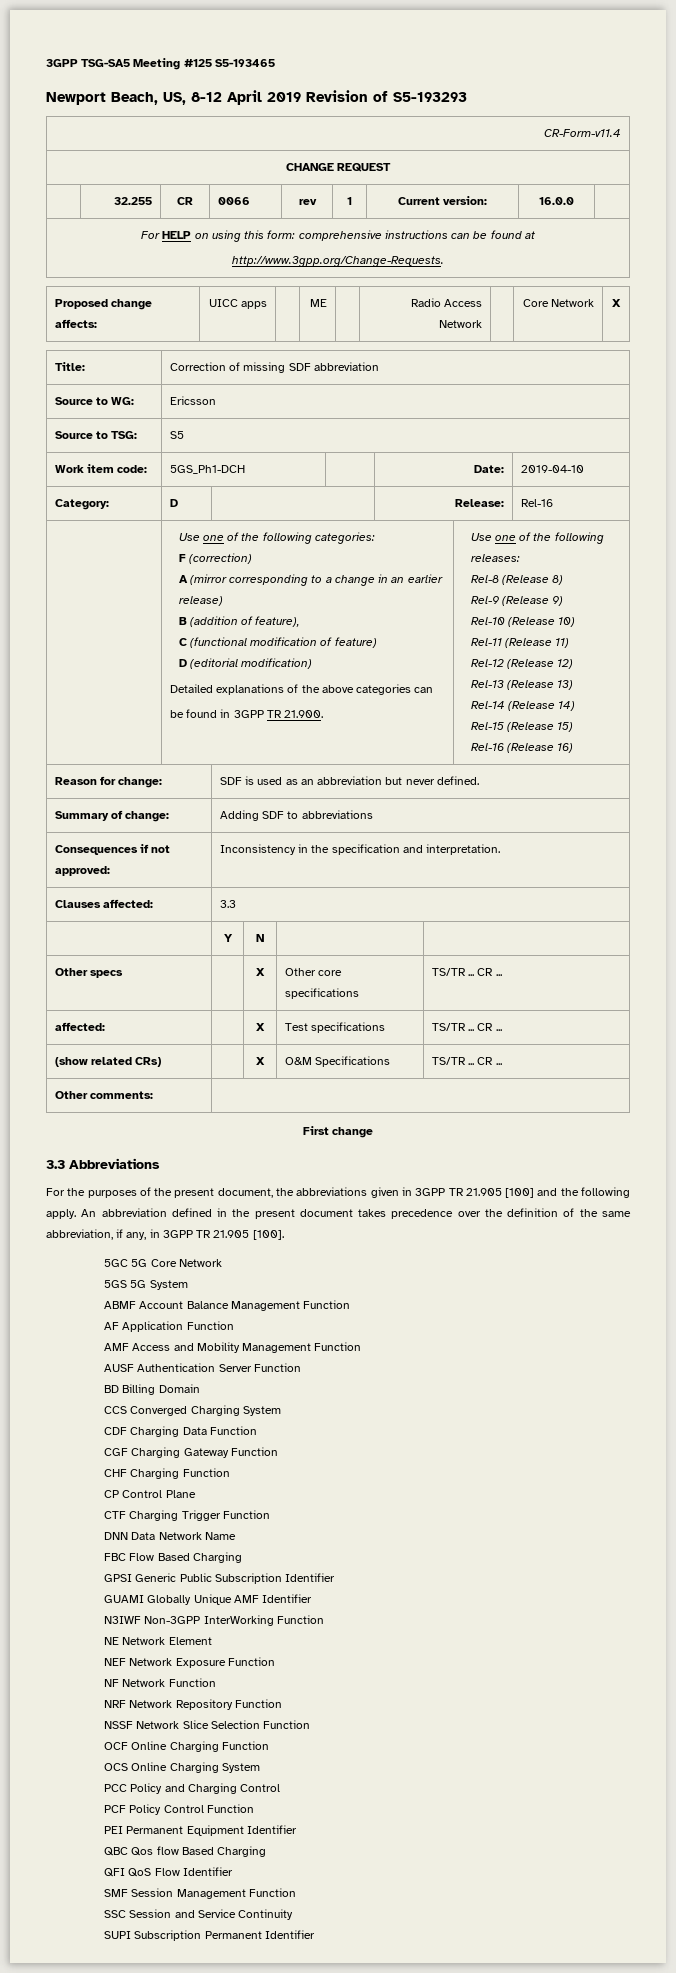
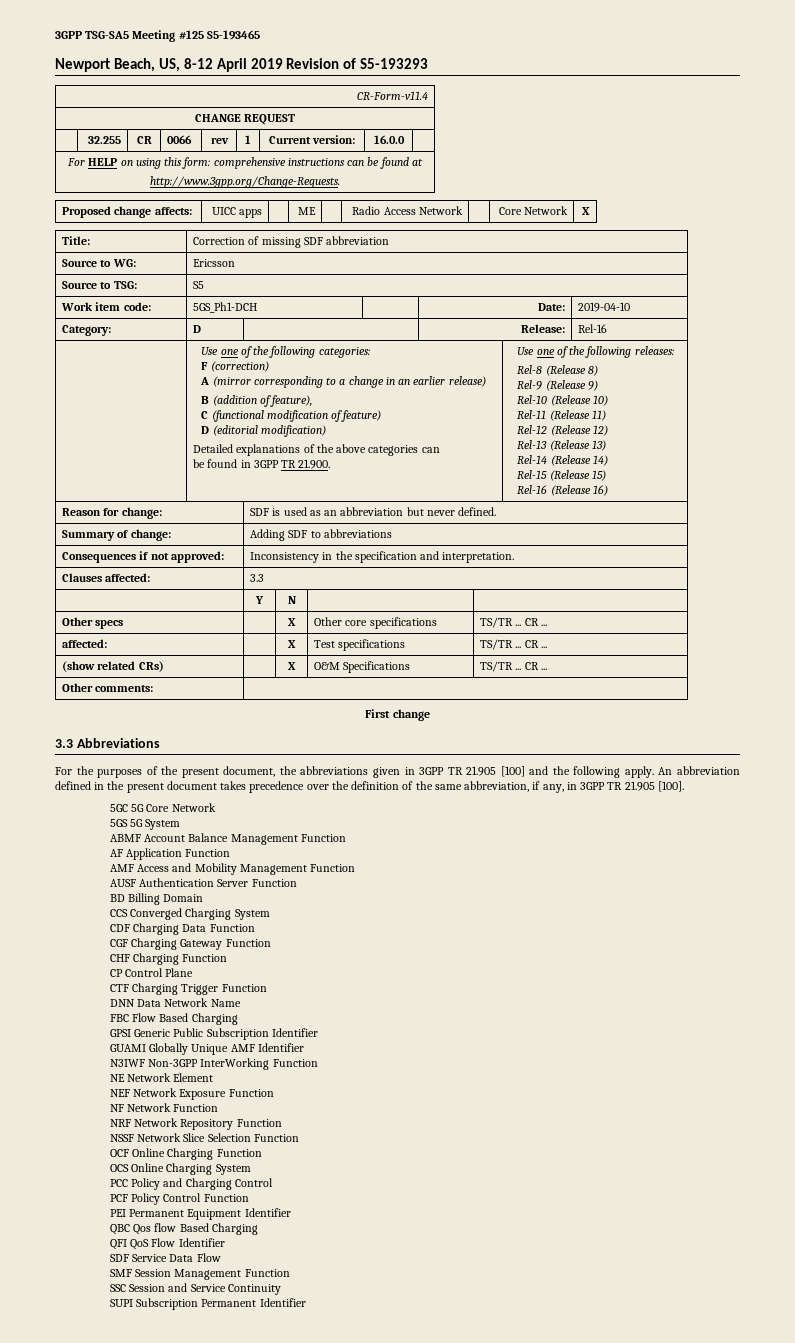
+ SDF Service Data Flow

